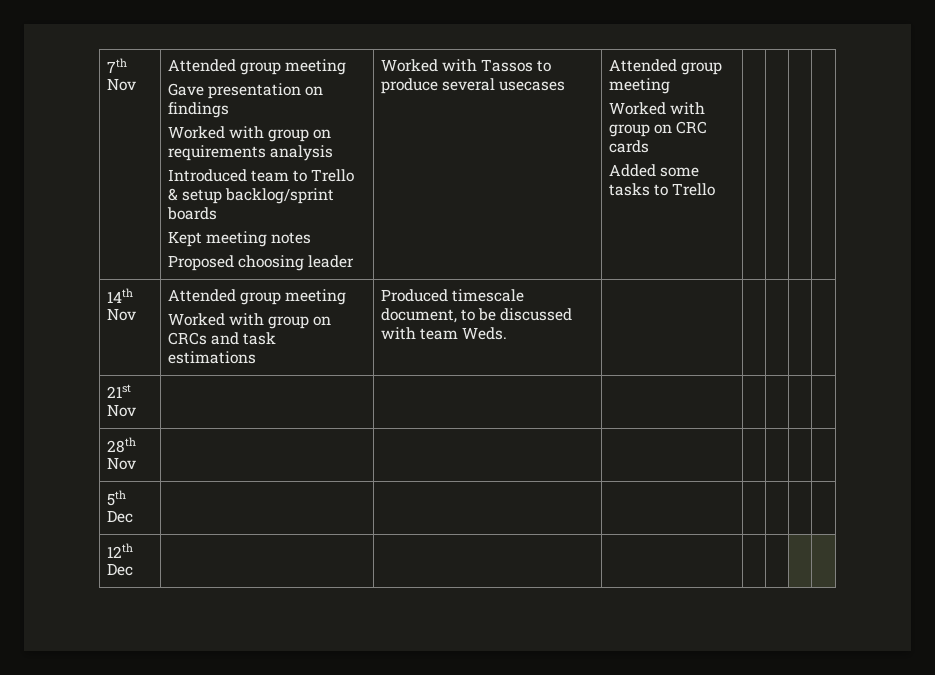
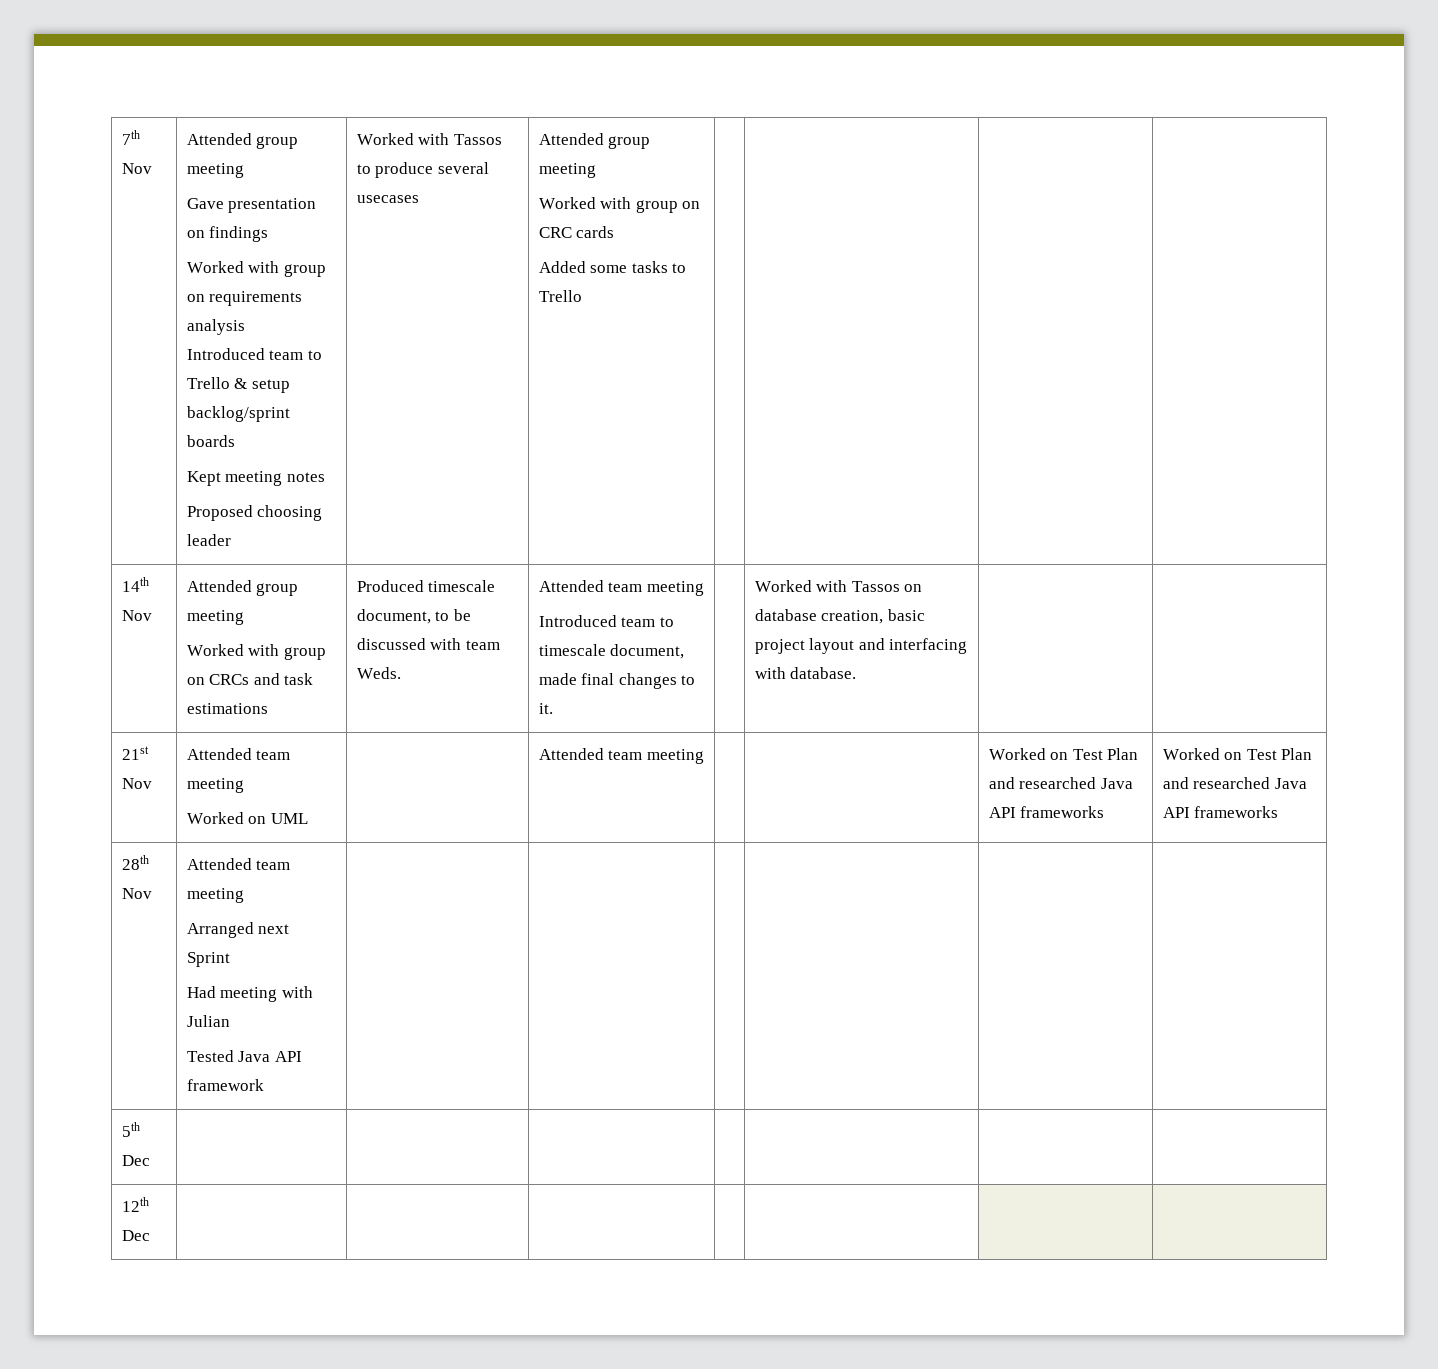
- Produced timescale document, to be discussed with team Weds. | | | | |
- 21st Nov | | | | | | |
- 28th Nov | | | | | | |
+ Produced timescale document, to be discussed with team Weds. | Attended team meeting
+ Introduced team to timescale document, made final changes to it. | | Worked with Tassos on database creation, basic project layout and interfacing with database. | |
+ 21st Nov | Attended team meeting
+ Worked on UML | | Attended team meeting | | | Worked on Test Plan and researched Java API frameworks | Worked on Test Plan and researched Java API frameworks
+ 28th Nov | Attended team meeting
+ Arranged next Sprint
+ Had meeting with Julian
+ Tested Java API framework | | | | | |

